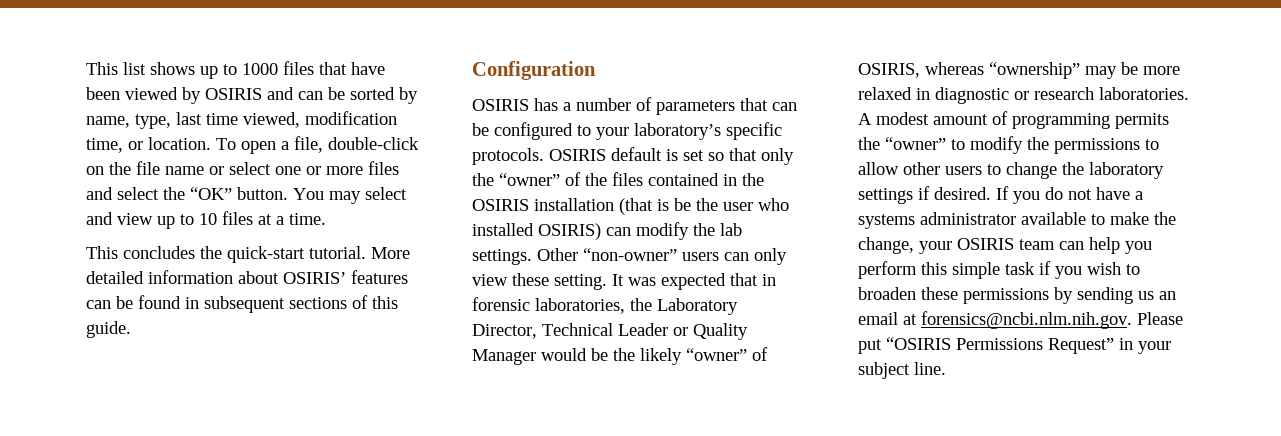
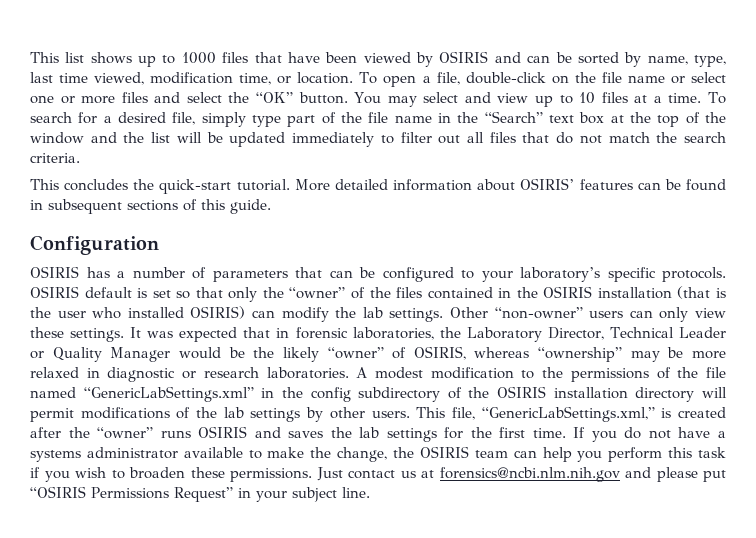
+ To search for a desired file, simply type part of the file name in the “Search” text box at the top of the window and the list will be updated immediately to filter out all files that do not match the search criteria.
- OSIRIS default is set so that only the “owner” of the files contained in the OSIRIS installation (that is be the user who installed OSIRIS) can modify the lab settings.
+ OSIRIS default is set so that only the “owner” of the files contained in the OSIRIS installation (that is the user who installed OSIRIS) can modify the lab settings.
- Other “non-owner” users can only view these setting.
+ Other “non-owner” users can only view these settings.
- A modest amount of programming permits the “owner” to modify the permissions to allow other users to change the laboratory settings if desired.
+ A modest modification to the permissions of the file named “GenericLabSettings.xml” in the config subdirectory of the OSIRIS installation directory will permit modifications of the lab settings by other users. This file, “GenericLabSettings.xml,” is created after the “owner” runs OSIRIS and saves the lab settings for the first time.
- If you do not have a systems administrator available to make the change, your OSIRIS team can help you perform this simple task if you wish to broaden these permissions by sending us an email at forensics@ncbi.nlm.nih.gov. Please put “OSIRIS Permissions Request” in your subject line.
+ If you do not have a systems administrator available to make the change, the OSIRIS team can help you perform this task if you wish to broaden these permissions. Just contact us at forensics@ncbi.nlm.nih.gov and please put “OSIRIS Permissions Request” in your subject line.

